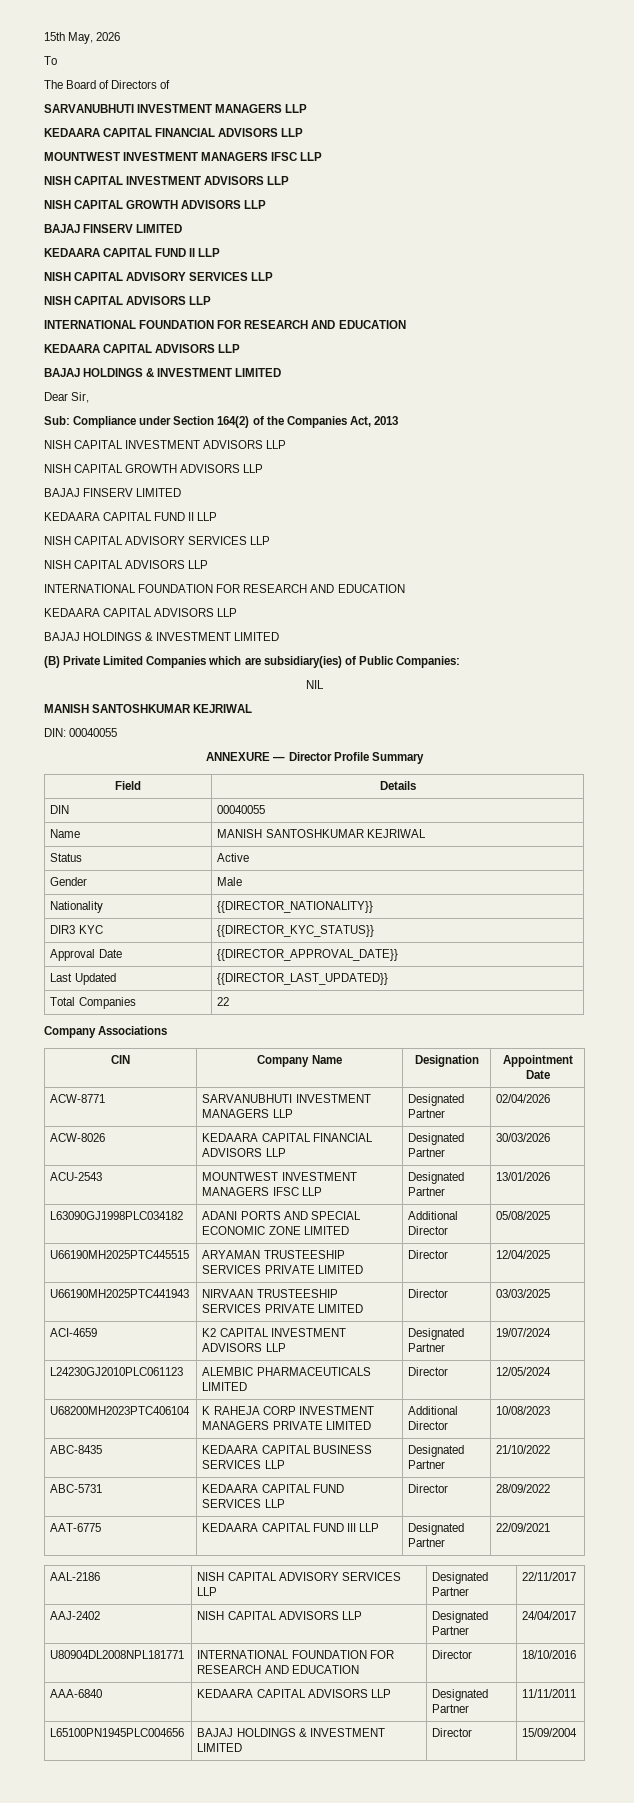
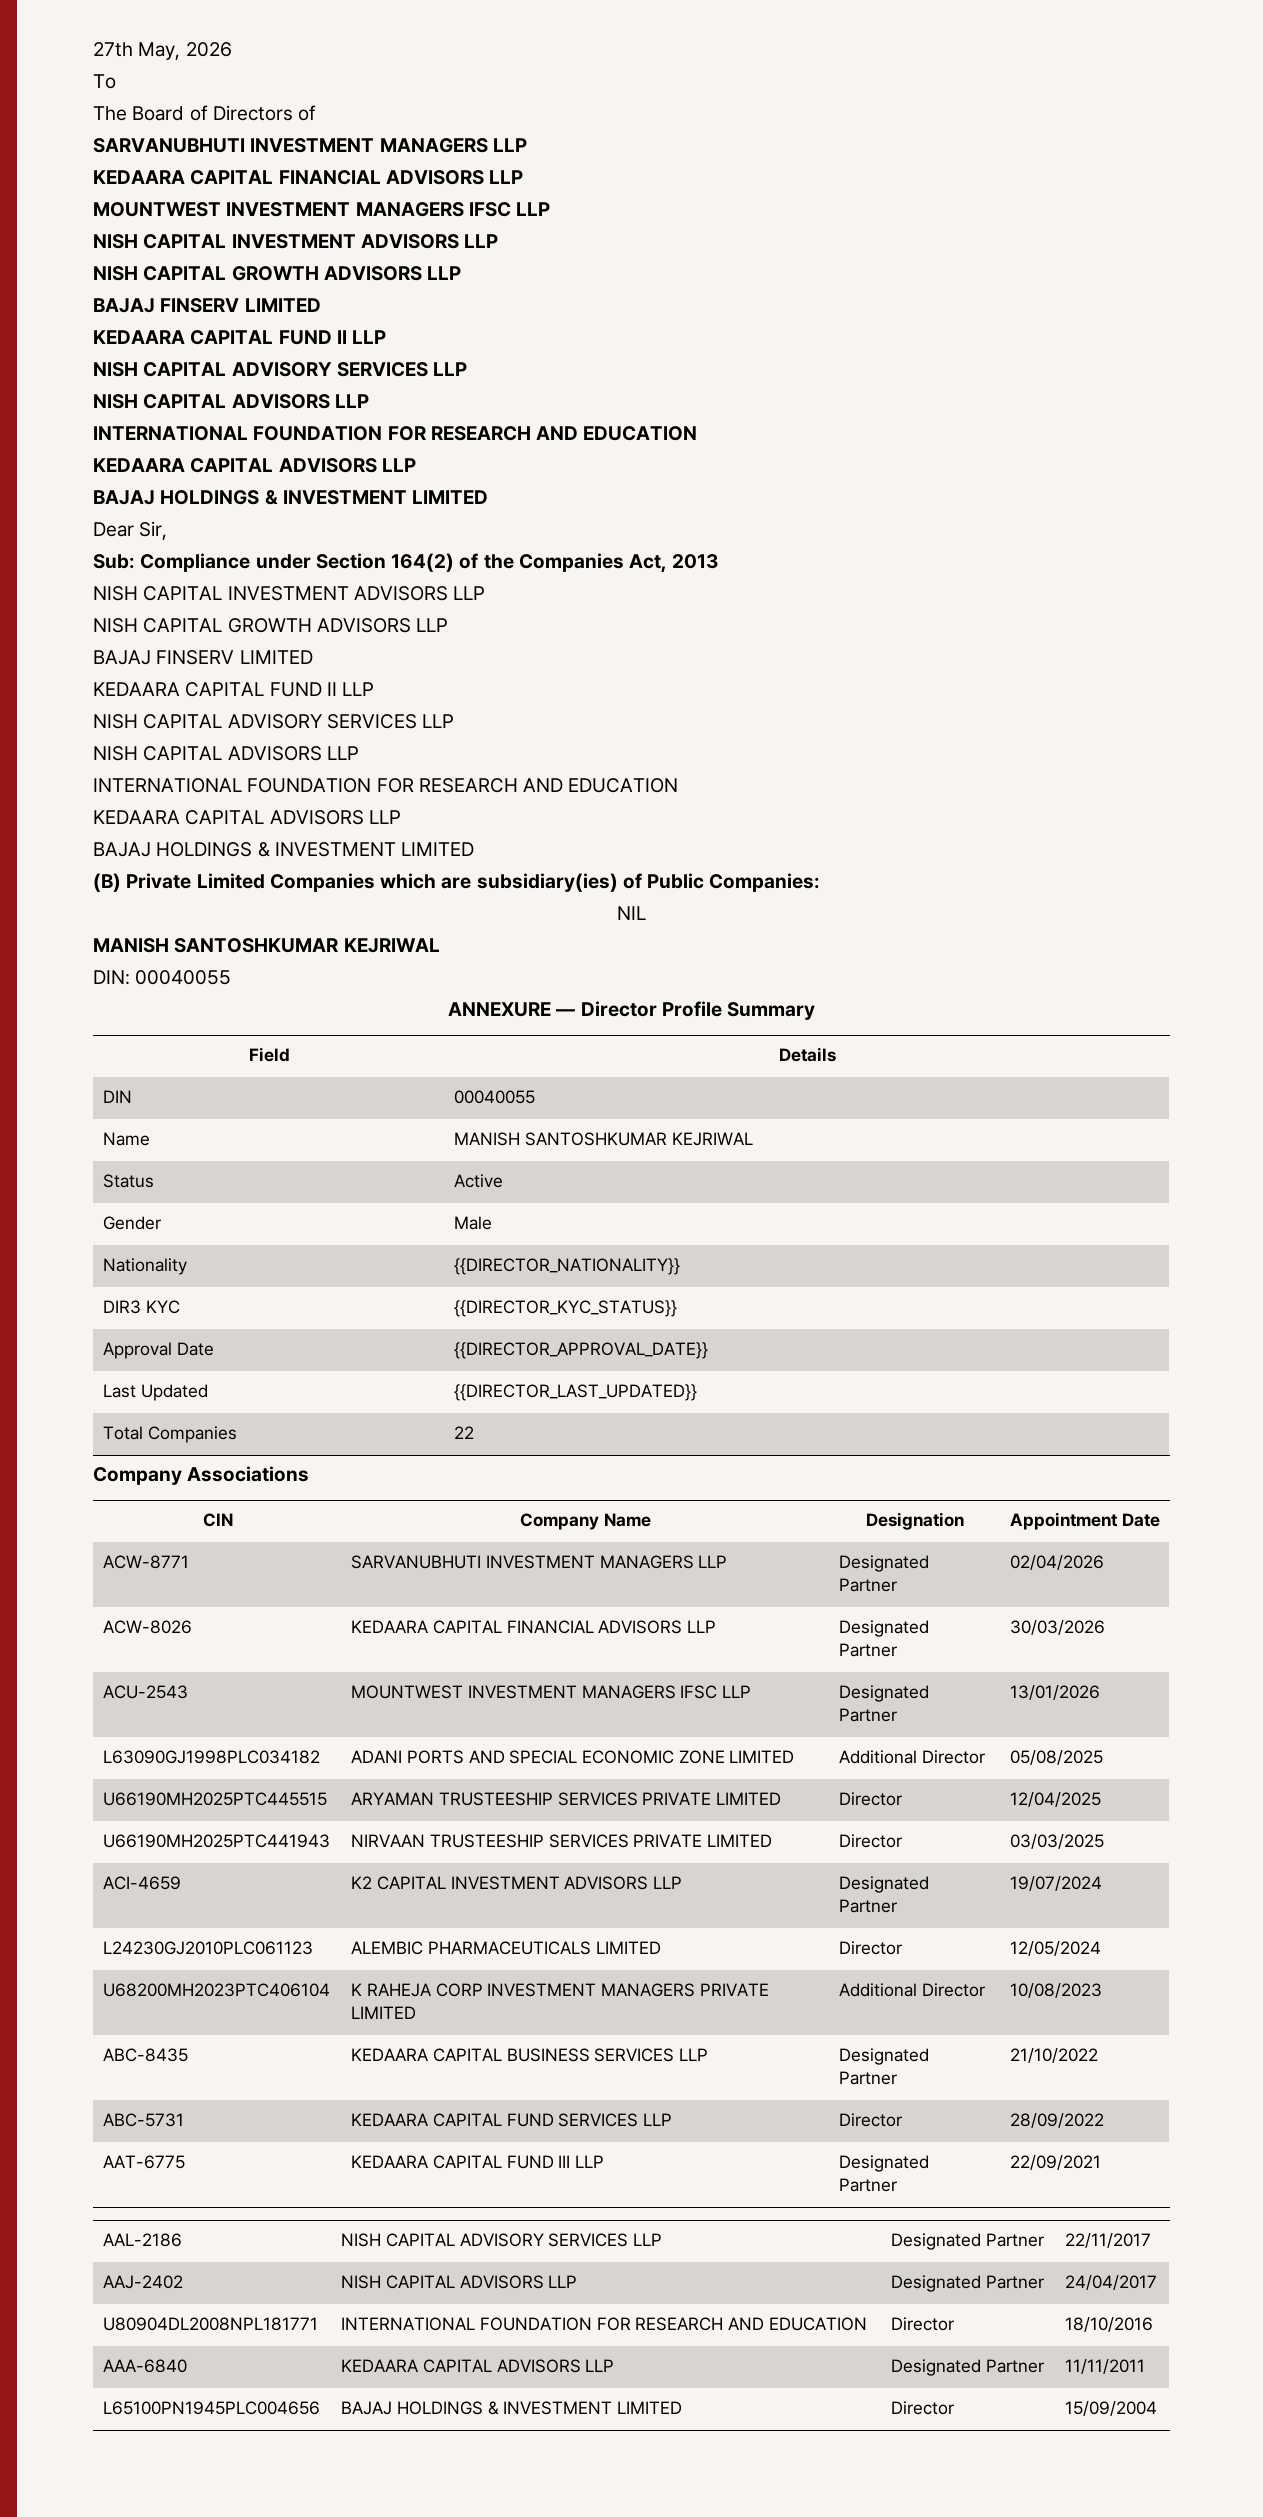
- 15th May, 2026
+ 27th May, 2026

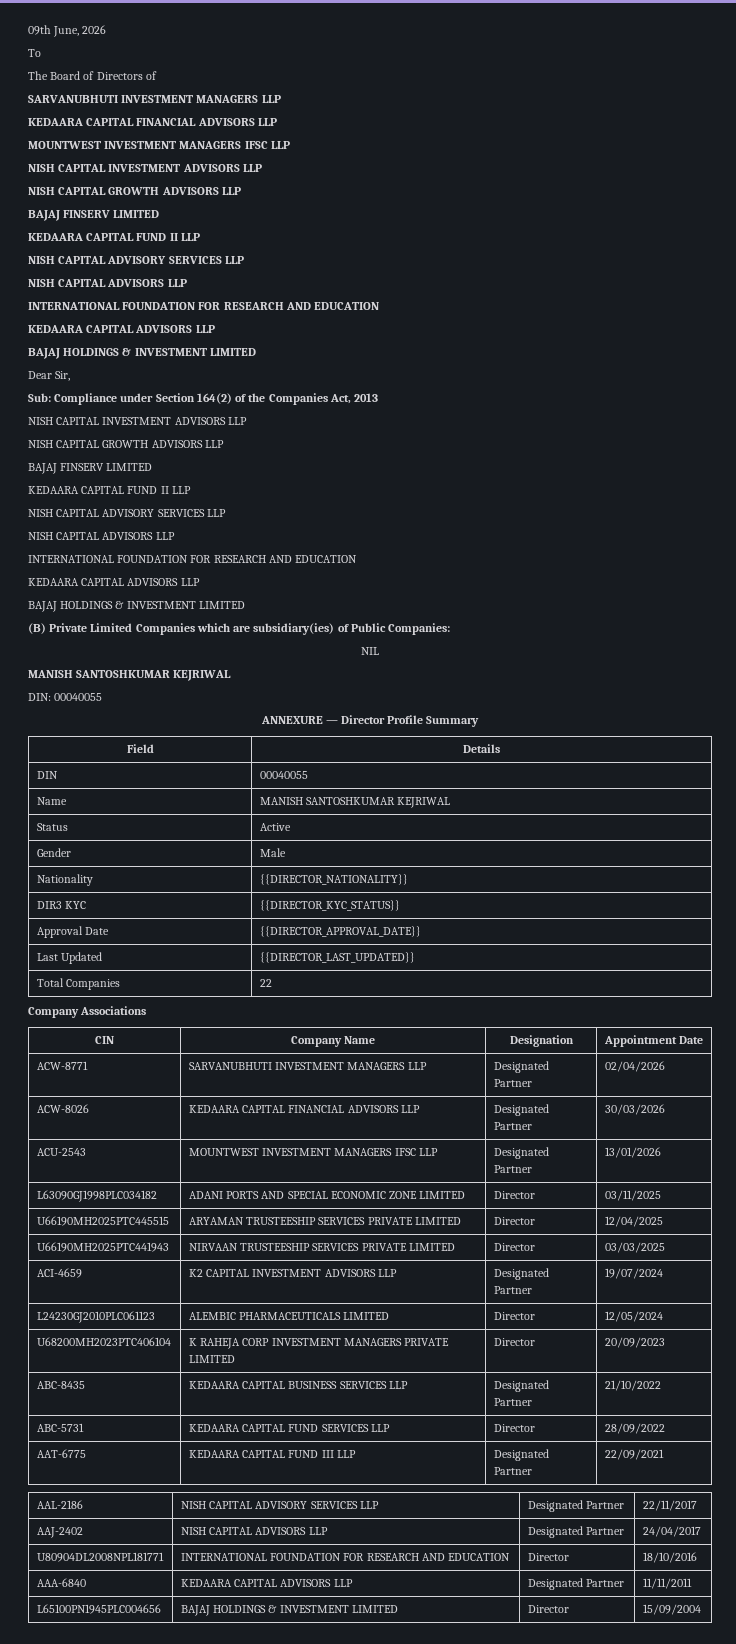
- 27th May, 2026
+ 09th June, 2026
- L63090GJ1998PLC034182 | ADANI PORTS AND SPECIAL ECONOMIC ZONE LIMITED | Additional Director | 05/08/2025
+ L63090GJ1998PLC034182 | ADANI PORTS AND SPECIAL ECONOMIC ZONE LIMITED | Director | 03/11/2025
- U68200MH2023PTC406104 | K RAHEJA CORP INVESTMENT MANAGERS PRIVATE LIMITED | Additional Director | 10/08/2023
+ U68200MH2023PTC406104 | K RAHEJA CORP INVESTMENT MANAGERS PRIVATE LIMITED | Director | 20/09/2023

